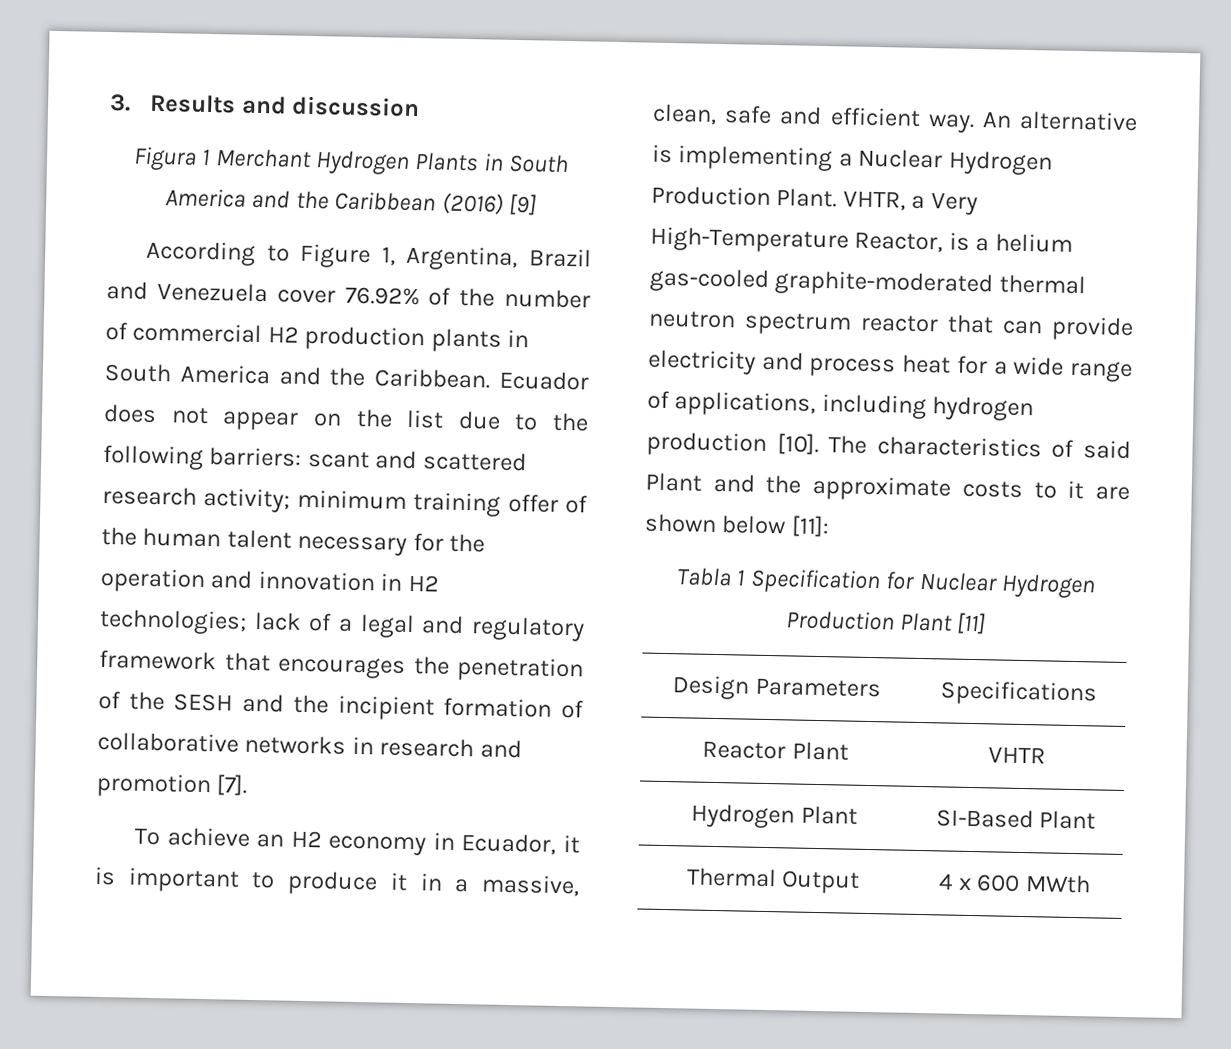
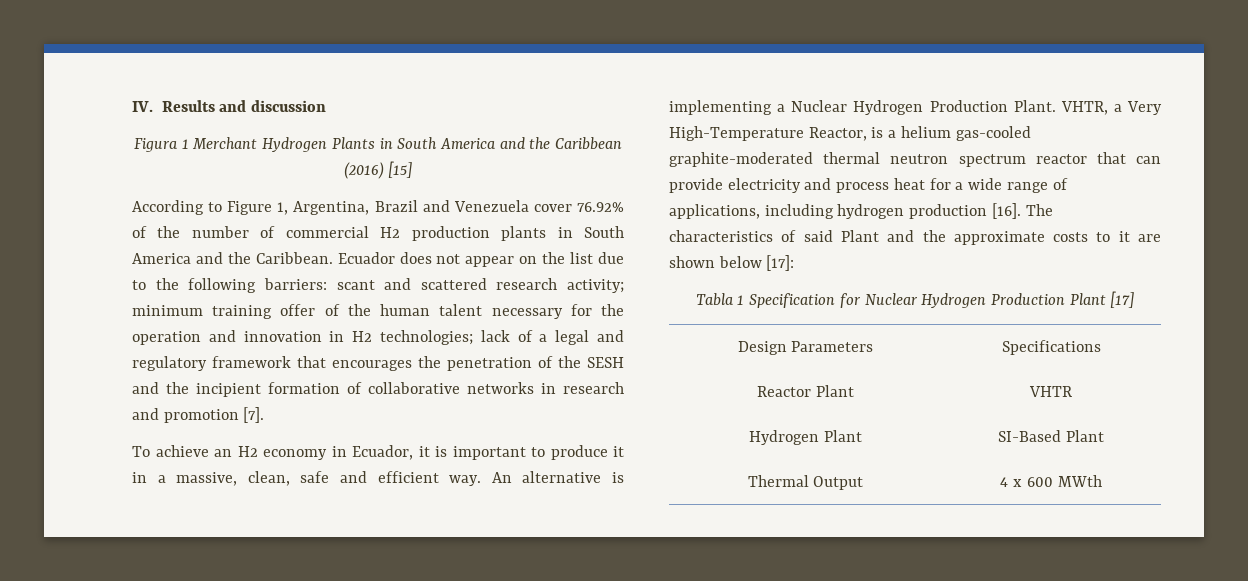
- 3. Results and discussion
+ IV. Results and discussion
- Figura 1 Merchant Hydrogen Plants in South America and the Caribbean (2016) [9]
+ Figura 1 Merchant Hydrogen Plants in South America and the Caribbean (2016) [15]
- VHTR, a Very High-Temperature Reactor, is a helium gas-cooled graphite-moderated thermal neutron spectrum reactor that can provide electricity and process heat for a wide range of applications, including hydrogen production [10].
+ VHTR, a Very High-Temperature Reactor, is a helium gas-cooled graphite-moderated thermal neutron spectrum reactor that can provide electricity and process heat for a wide range of applications, including hydrogen production [16].
- The characteristics of said Plant and the approximate costs to it are shown below [11]:
+ The characteristics of said Plant and the approximate costs to it are shown below [17]:
- Tabla 1 Specification for Nuclear Hydrogen Production Plant [11]
+ Tabla 1 Specification for Nuclear Hydrogen Production Plant [17]

